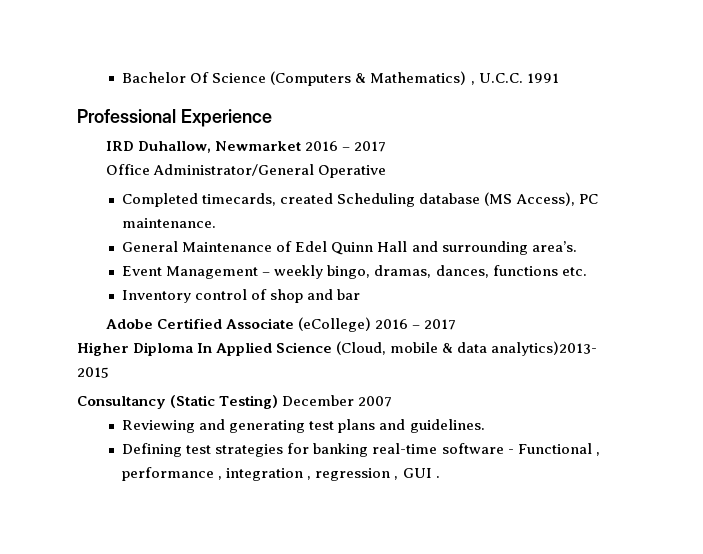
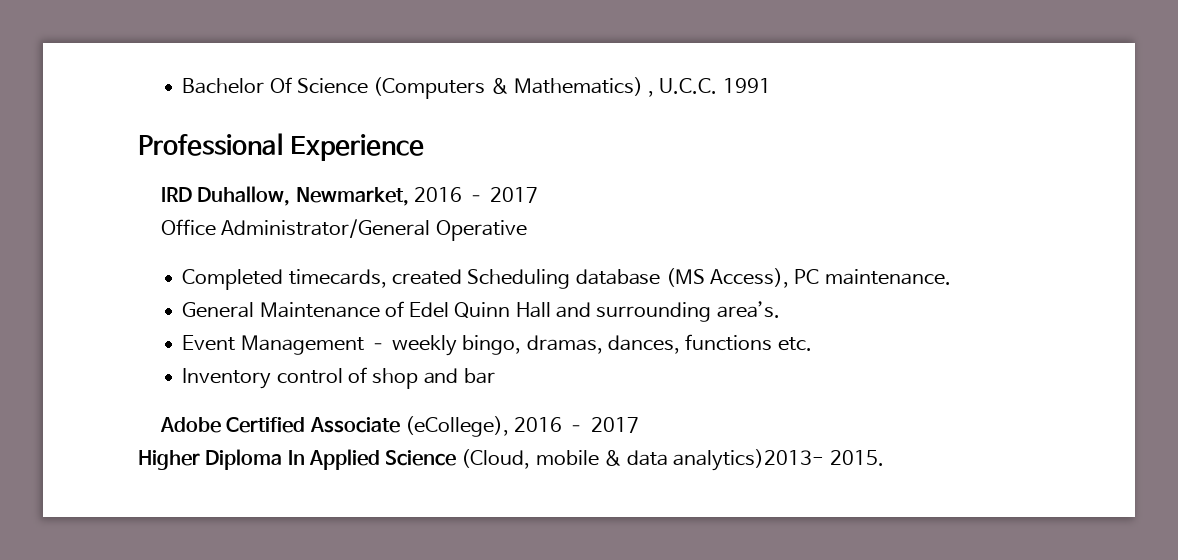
- IRD Duhallow, Newmarket 2016 – 2017
+ IRD Duhallow, Newmarket, 2016 – 2017
- Adobe Certified Associate (eCollege) 2016 – 2017
+ Adobe Certified Associate (eCollege), 2016 – 2017
- Higher Diploma In Applied Science (Cloud, mobile & data analytics)2013- 2015
- Consultancy (Static Testing) December 2007
- Reviewing and generating test plans and guidelines.
- Defining test strategies for banking real-time software - Functional , performance , integration , regression , GUI .
+ Higher Diploma In Applied Science (Cloud, mobile & data analytics)2013- 2015.

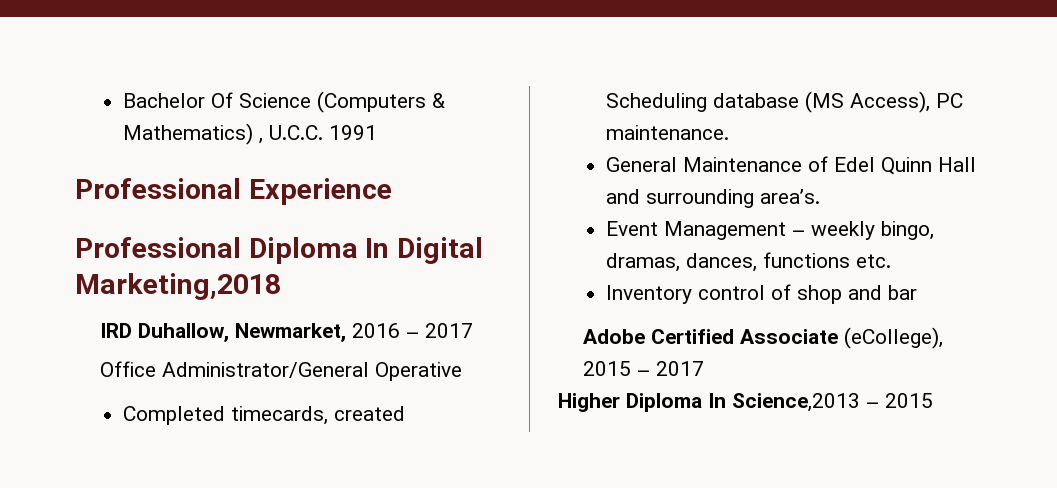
+ Professional Diploma In Digital Marketing,2018
- Adobe Certified Associate (eCollege), 2016 – 2017
+ Adobe Certified Associate (eCollege), 2015 – 2017
- Higher Diploma In Applied Science (Cloud, mobile & data analytics)2013- 2015.
+ Higher Diploma In Science,2013 – 2015

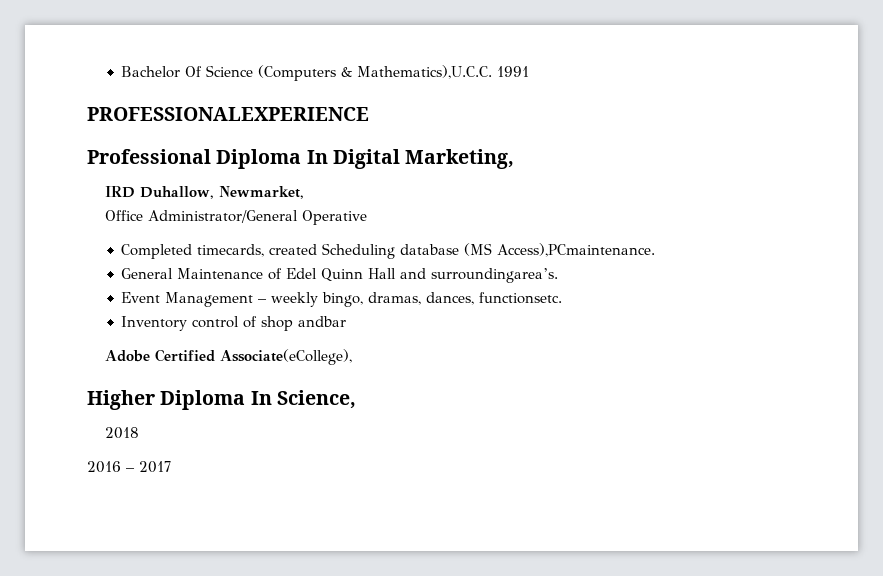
- Bachelor Of Science (Computers & Mathematics) , U.C.C. 1991
+ Bachelor Of Science (Computers & Mathematics),U.C.C. 1991
- Professional Experience
+ PROFESSIONALEXPERIENCE
- Professional Diploma In Digital Marketing,2018
+ Professional Diploma In Digital Marketing,
- IRD Duhallow, Newmarket, 2016 – 2017
+ IRD Duhallow, Newmarket,
- Completed timecards, created Scheduling database (MS Access), PC maintenance.
+ Completed timecards, created Scheduling database (MS Access),PCmaintenance.
- General Maintenance of Edel Quinn Hall and surrounding area’s.
+ General Maintenance of Edel Quinn Hall and surroundingarea’s.
- Event Management – weekly bingo, dramas, dances, functions etc.
+ Event Management – weekly bingo, dramas, dances, functionsetc.
- Inventory control of shop and bar
+ Inventory control of shop andbar
- Adobe Certified Associate (eCollege), 2015 – 2017
- Higher Diploma In Science,2013 – 2015
+ Adobe Certified Associate(eCollege),
+ Higher Diploma In Science,
+ 2018
+ 2016 – 2017

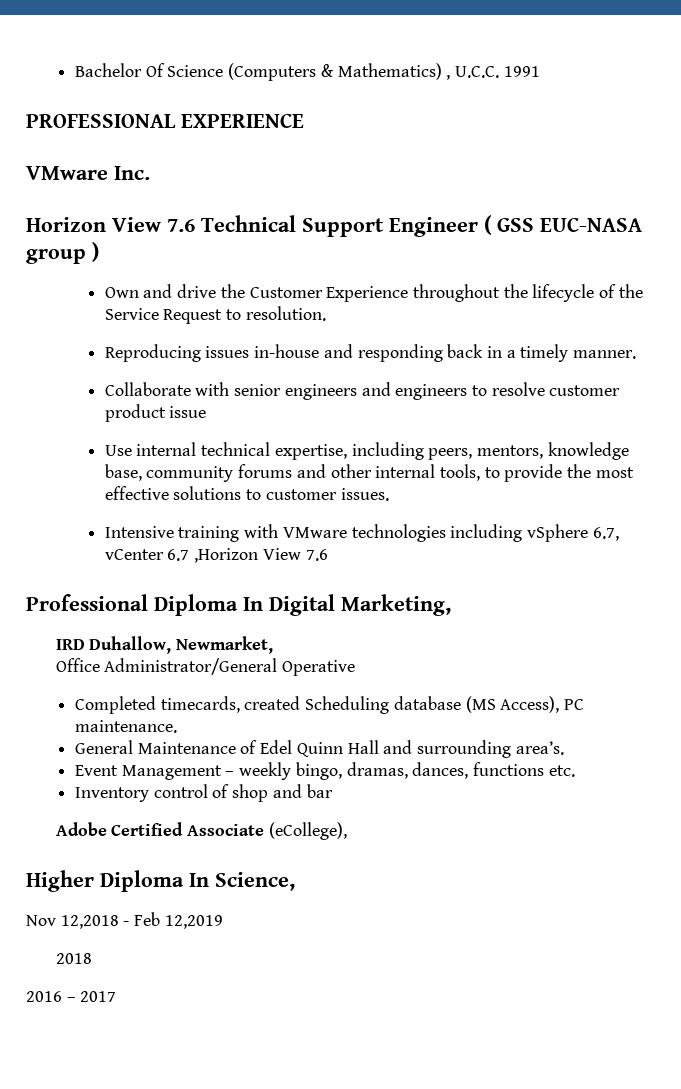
- Bachelor Of Science (Computers & Mathematics),U.C.C. 1991
- PROFESSIONALEXPERIENCE
+ Bachelor Of Science (Computers & Mathematics) , U.C.C. 1991
+ PROFESSIONAL EXPERIENCE
+ VMware Inc.
+ Horizon View 7.6 Technical Support Engineer ( GSS EUC-NASA group )
+ Own and drive the Customer Experience throughout the lifecycle of the Service Request to resolution.
+ Reproducing issues in-house and responding back in a timely manner.
+ Collaborate with senior engineers and engineers to resolve customer product issue
+ Use internal technical expertise, including peers, mentors, knowledge base, community forums and other internal tools, to provide the most effective solutions to customer issues.
+ Intensive training with VMware technologies including vSphere 6.7, vCenter 6.7 ,Horizon View 7.6
- Completed timecards, created Scheduling database (MS Access),PCmaintenance.
+ Completed timecards, created Scheduling database (MS Access), PC maintenance.
- General Maintenance of Edel Quinn Hall and surroundingarea’s.
+ General Maintenance of Edel Quinn Hall and surrounding area’s.
- Event Management – weekly bingo, dramas, dances, functionsetc.
+ Event Management – weekly bingo, dramas, dances, functions etc.
- Inventory control of shop andbar
+ Inventory control of shop and bar
- Adobe Certified Associate(eCollege),
+ Adobe Certified Associate (eCollege),
+ Nov 12,2018 - Feb 12,2019

